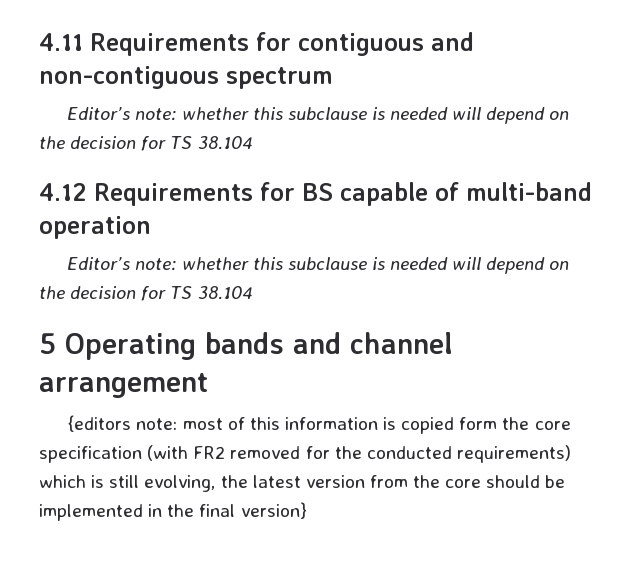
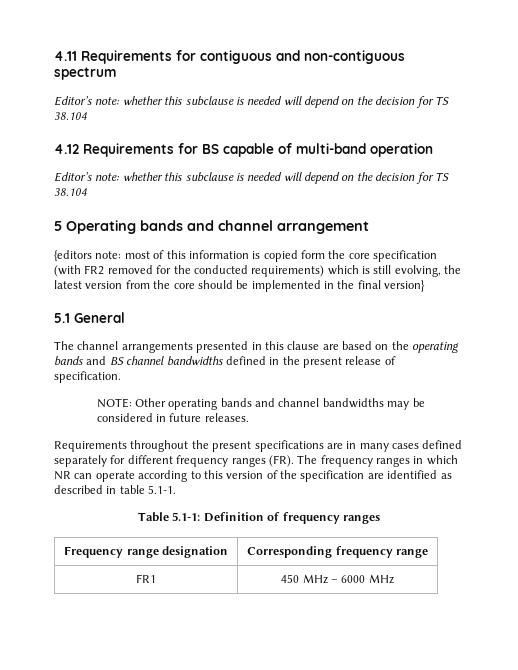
+ 5.1 General
+ The channel arrangements presented in this clause are based on the operating bands and BS channel bandwidths defined in the present release of specification.
+ NOTE: Other operating bands and channel bandwidths may be considered in future releases.
+ Requirements throughout the present specifications are in many cases defined separately for different frequency ranges (FR). The frequency ranges in which NR can operate according to this version of the specification are identified as described in table 5.1-1.
+ Table 5.1-1: Definition of frequency ranges
+ Frequency range designation | Corresponding frequency range
+ FR1 | 450 MHz – 6000 MHz

